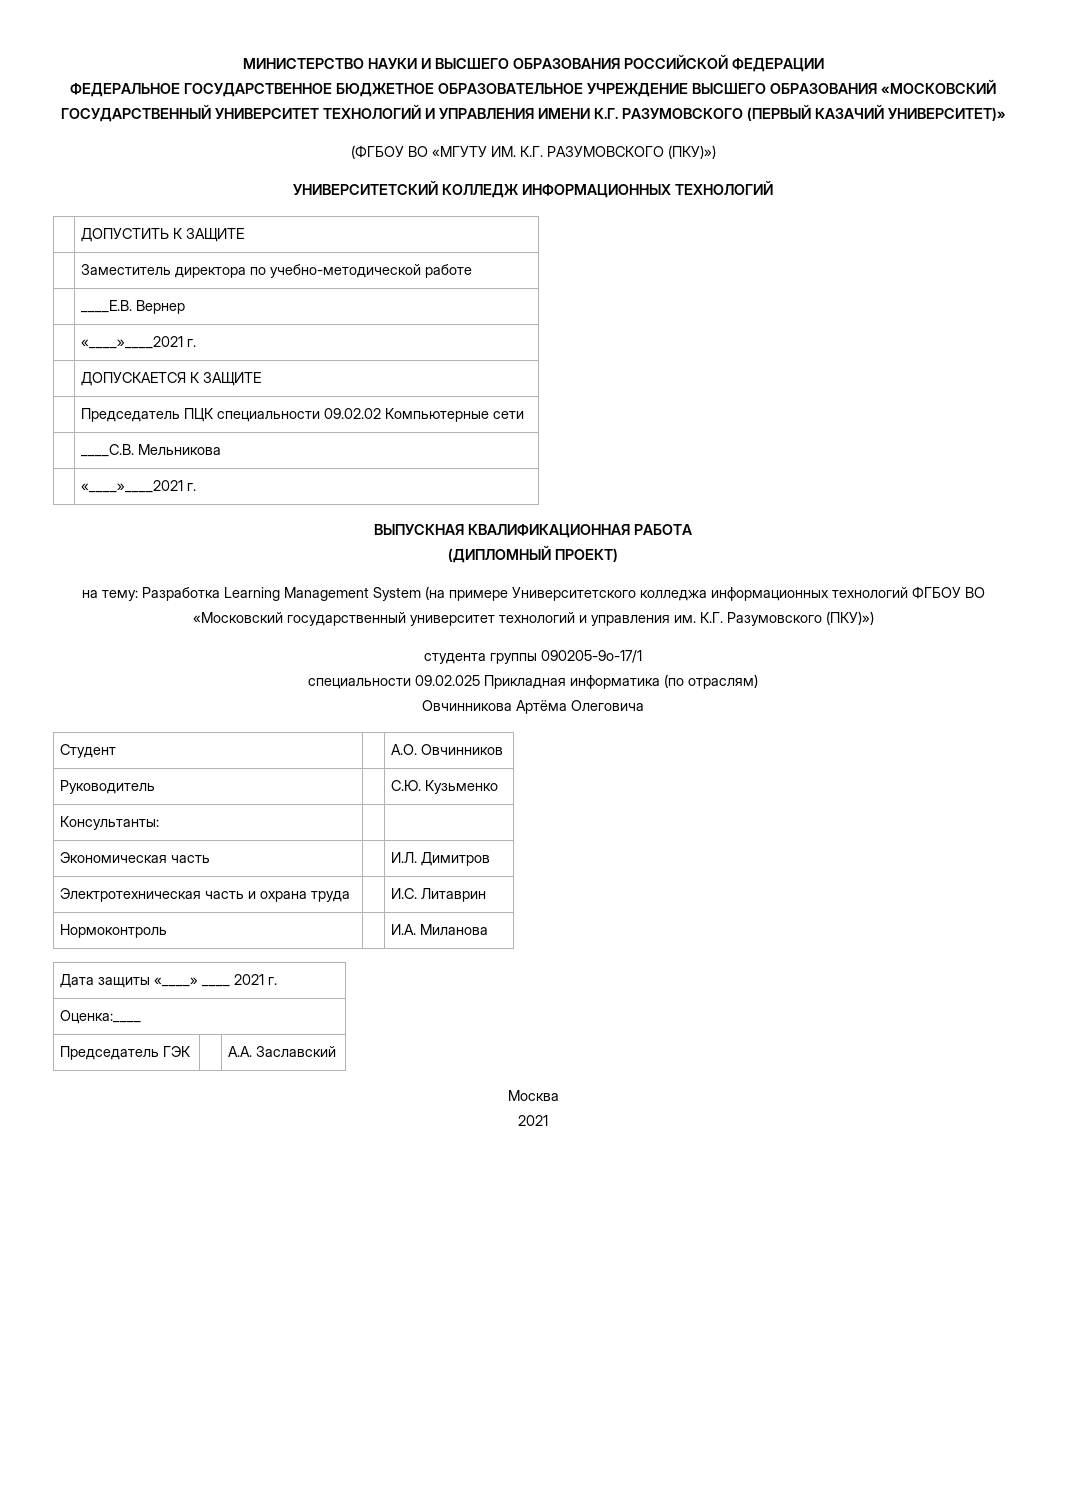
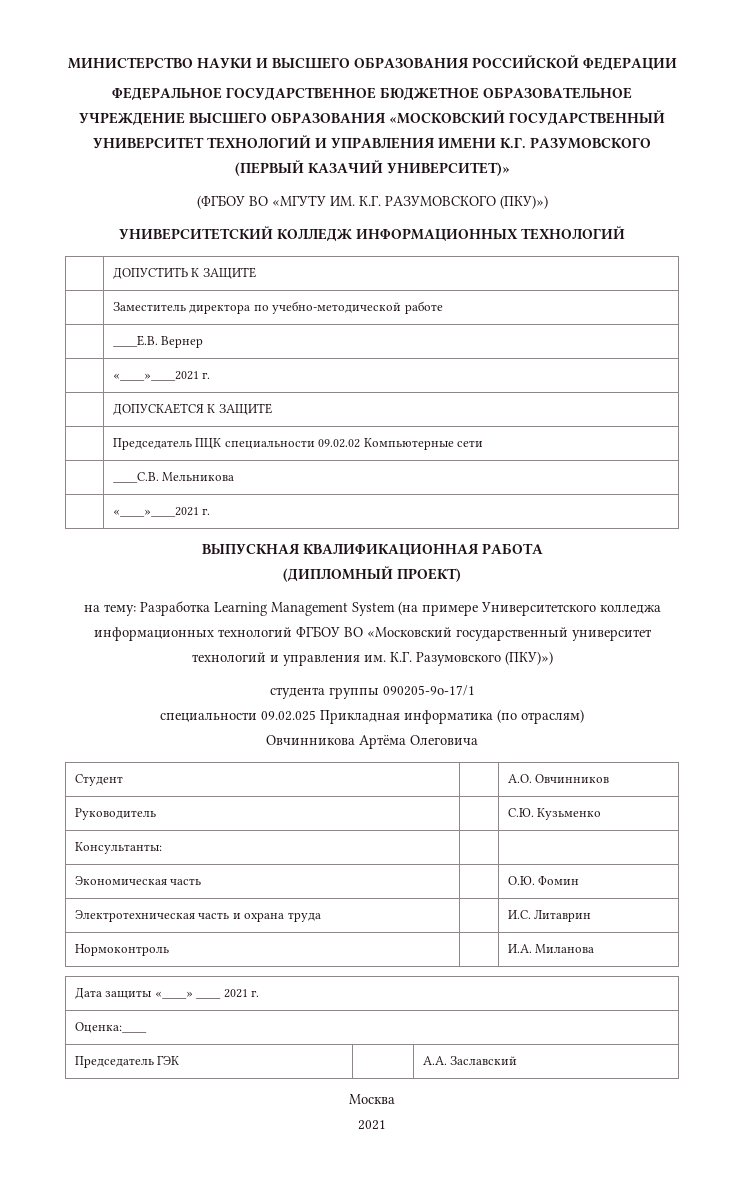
- Экономическая часть | | И.Л. Димитров
+ Экономическая часть | | О.Ю. Фомин

